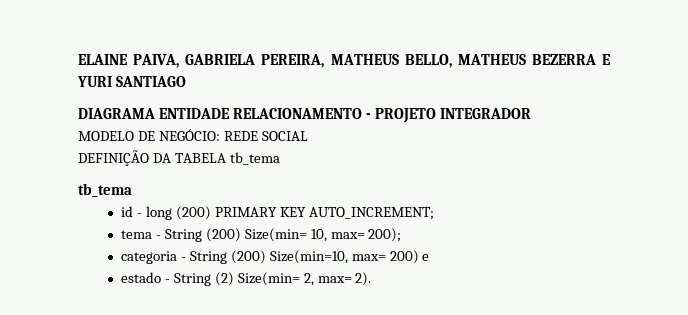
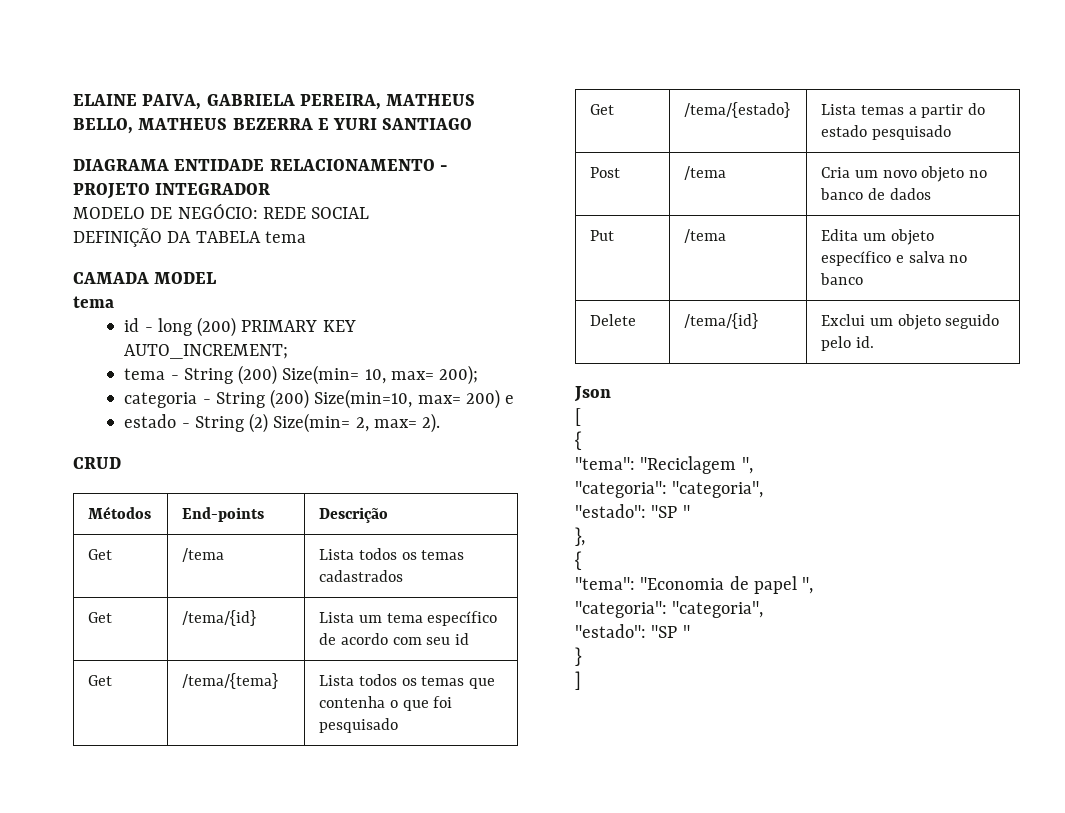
- DEFINIÇÃO DA TABELA tb_tema
- tb_tema
+ DEFINIÇÃO DA TABELA tema
+ CAMADA MODEL
+ tema
+ CRUD
+ Métodos | End-points | Descrição
+ Get | /tema | Lista todos os temas cadastrados
+ Get | /tema/{id} | Lista um tema específico de acordo com seu id
+ Get | /tema/{tema} | Lista todos os temas que contenha o que foi pesquisado
+ Get | /tema/{estado} | Lista temas a partir do estado pesquisado
+ Post | /tema | Cria um novo objeto no banco de dados
+ Put | /tema | Edita um objeto específico e salva no banco
+ Delete | /tema/{id} | Exclui um objeto seguido pelo id.
+ Json
+ [
+ {
+ "tema": "Reciclagem ",
+ "categoria": "categoria",
+ "estado": "SP "
+ },
+ {
+ "tema": "Economia de papel ",
+ "categoria": "categoria",
+ "estado": "SP "
+ }
+ ]

